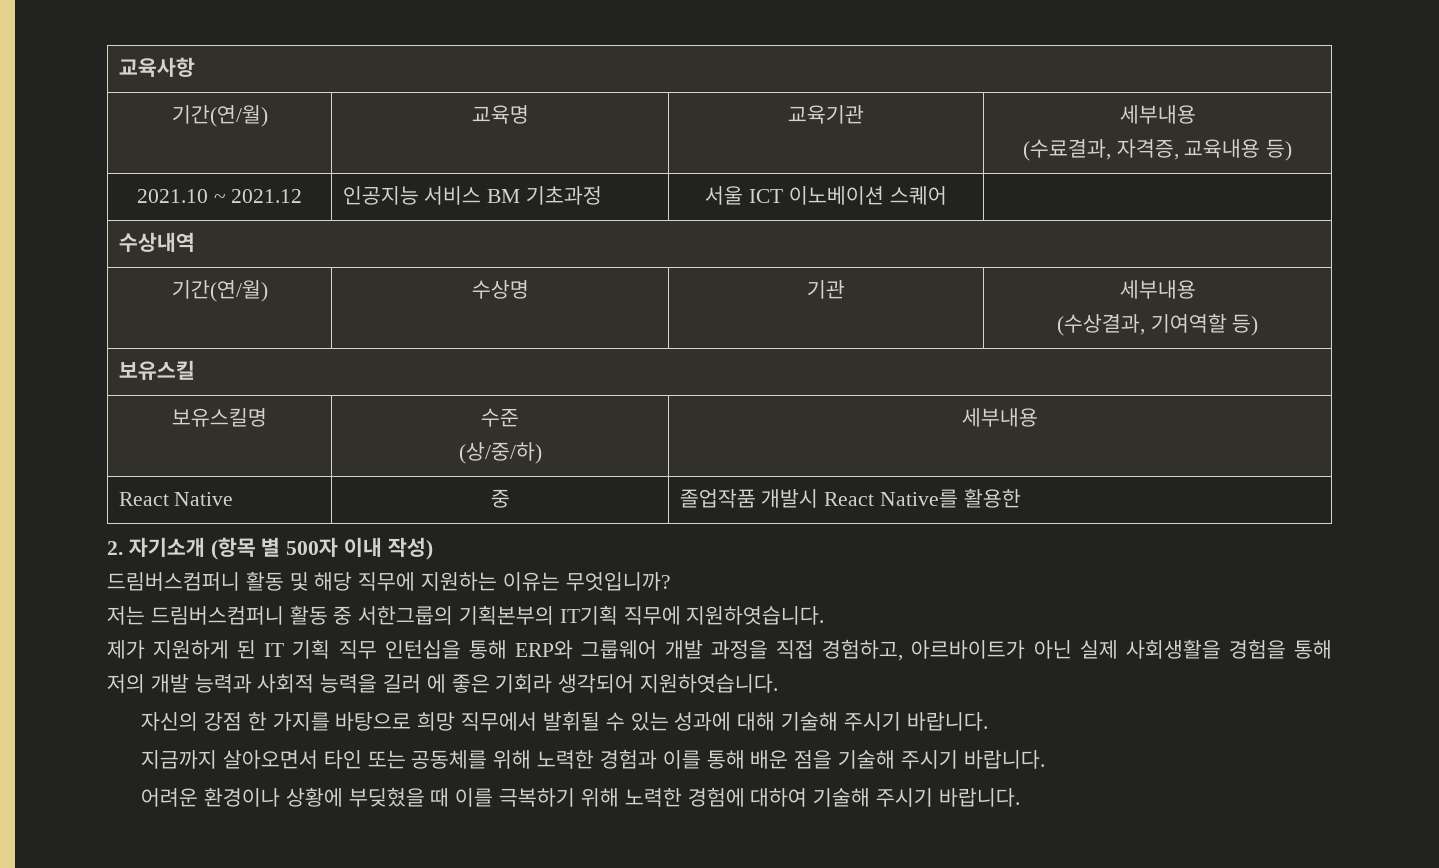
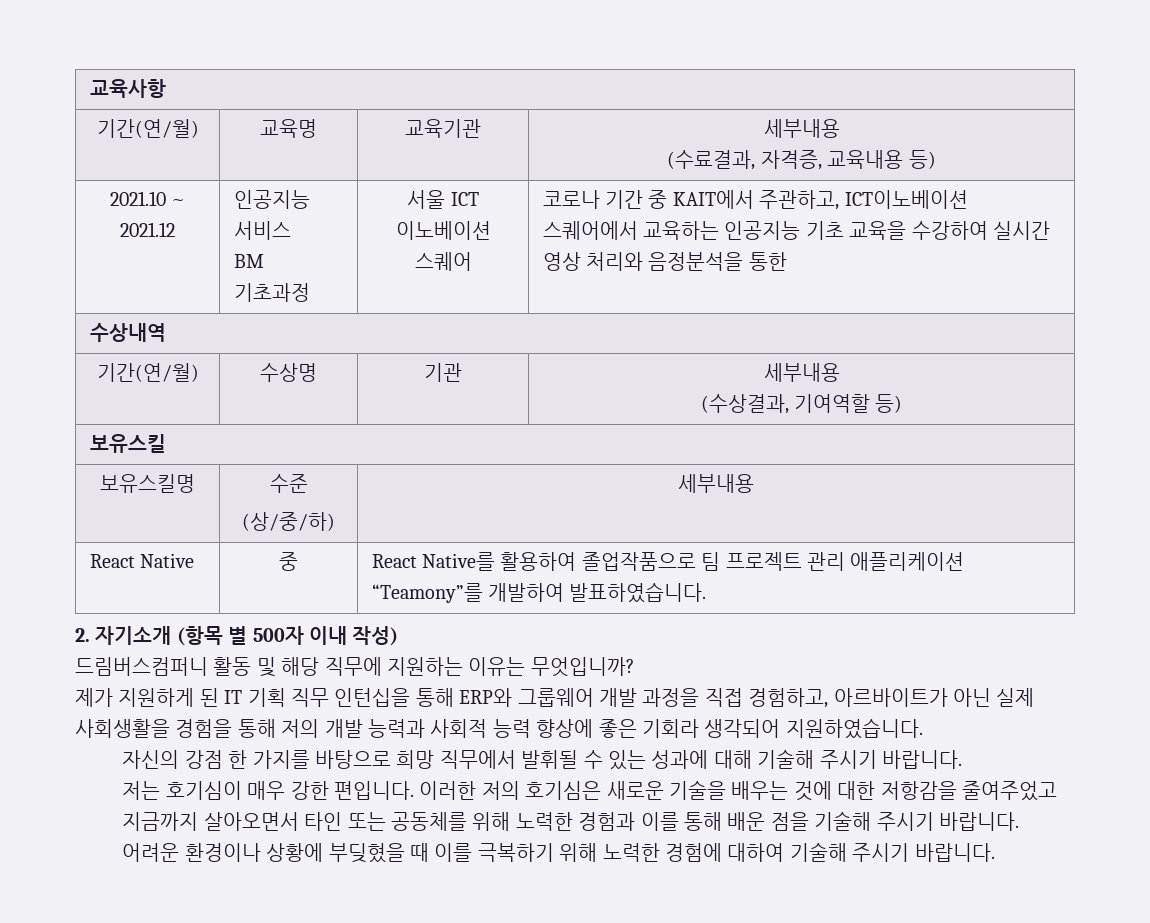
- 2021.10 ~ 2021.12 | 인공지능 서비스 BM 기초과정 | 서울 ICT 이노베이션 스퀘어 |
+ 2021.10 ~ 2021.12 | 인공지능 서비스
+ BM 기초과정 | 서울 ICT 이노베이션 스퀘어 | 코로나 기간 중 KAIT에서 주관하고, ICT이노베이션 스퀘어에서 교육하는 인공지능 기초 교육을 수강하여 실시간 영상 처리와 음정분석을 통한
- React Native | 중 | 졸업작품 개발시 React Native를 활용한
+ React Native | 중 | React Native를 활용하여 졸업작품으로 팀 프로젝트 관리 애플리케이션 “Teamony”를 개발하여 발표하였습니다.
- 저는 드림버스컴퍼니 활동 중 서한그룹의 기획본부의 IT기획 직무에 지원하엿습니다.
- 제가 지원하게 된 IT 기획 직무 인턴십을 통해 ERP와 그룹웨어 개발 과정을 직접 경험하고, 아르바이트가 아닌 실제 사회생활을 경험을 통해 저의 개발 능력과 사회적 능력을 길러 에 좋은 기회라 생각되어 지원하엿습니다.
+ 제가 지원하게 된 IT 기획 직무 인턴십을 통해 ERP와 그룹웨어 개발 과정을 직접 경험하고, 아르바이트가 아닌 실제 사회생활을 경험을 통해 저의 개발 능력과 사회적 능력 향상에 좋은 기회라 생각되어 지원하였습니다.
+ 저는 호기심이 매우 강한 편입니다. 이러한 저의 호기심은 새로운 기술을 배우는 것에 대한 저항감을 줄여주었고

